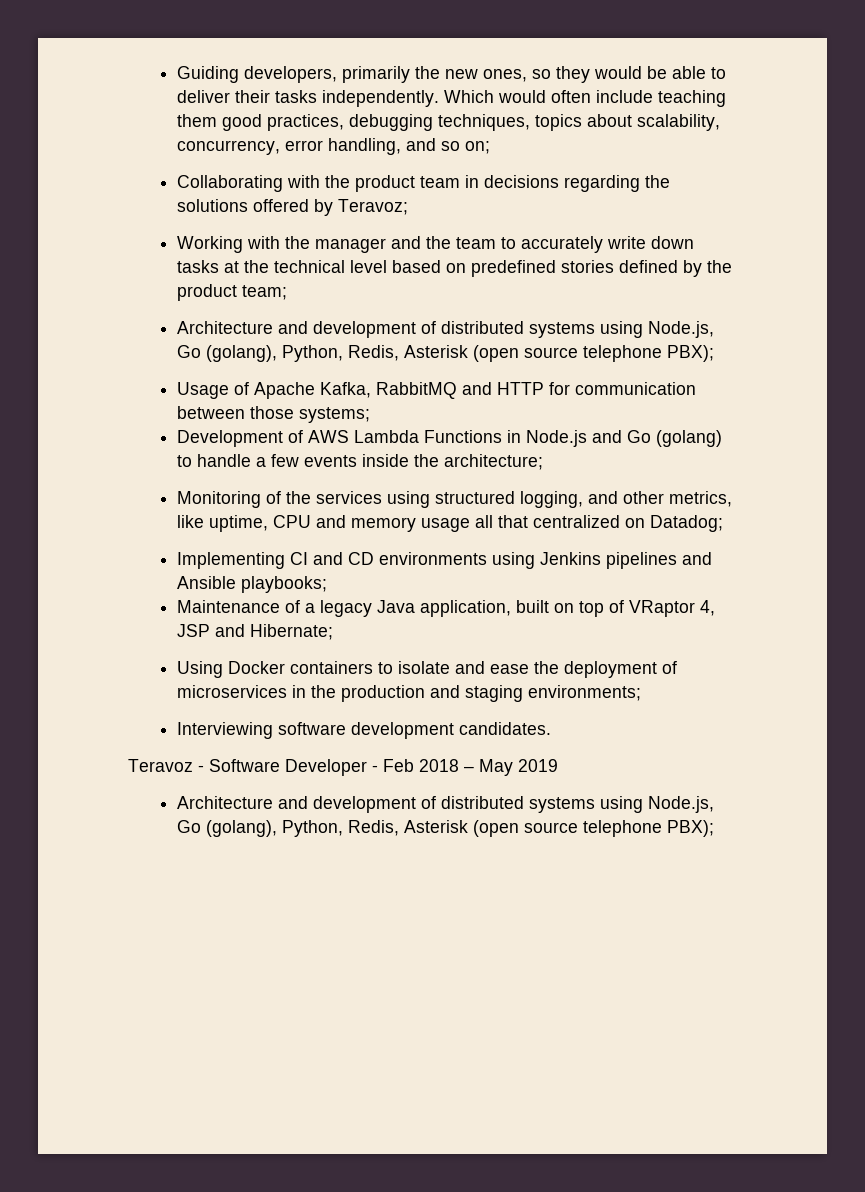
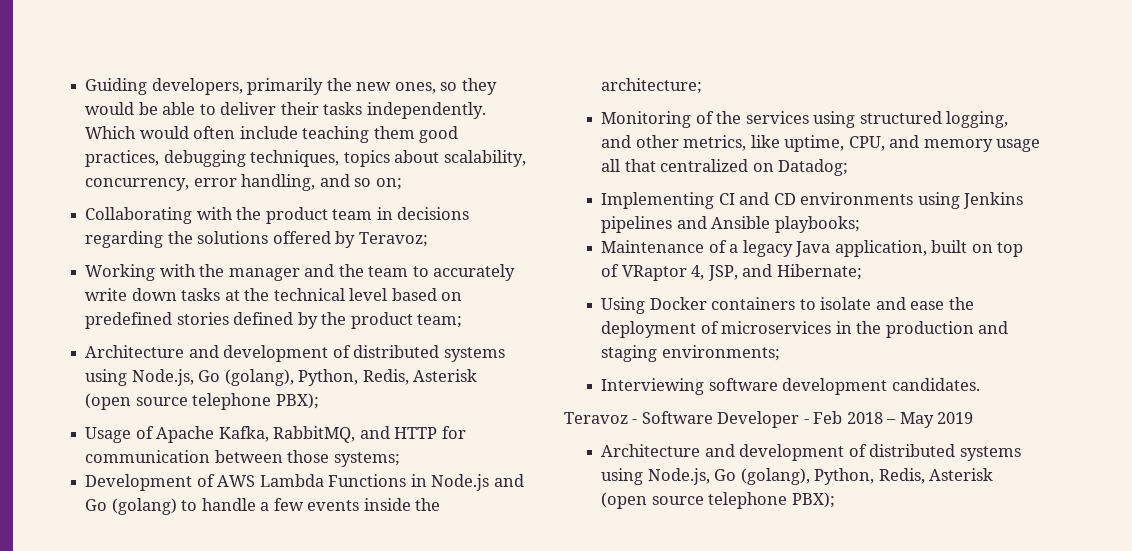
- Usage of Apache Kafka, RabbitMQ and HTTP for communication between those systems;
+ Usage of Apache Kafka, RabbitMQ, and HTTP for communication between those systems;
- Monitoring of the services using structured logging, and other metrics, like uptime, CPU and memory usage all that centralized on Datadog;
+ Monitoring of the services using structured logging, and other metrics, like uptime, CPU, and memory usage all that centralized on Datadog;
- Maintenance of a legacy Java application, built on top of VRaptor 4, JSP and Hibernate;
+ Maintenance of a legacy Java application, built on top of VRaptor 4, JSP, and Hibernate;

